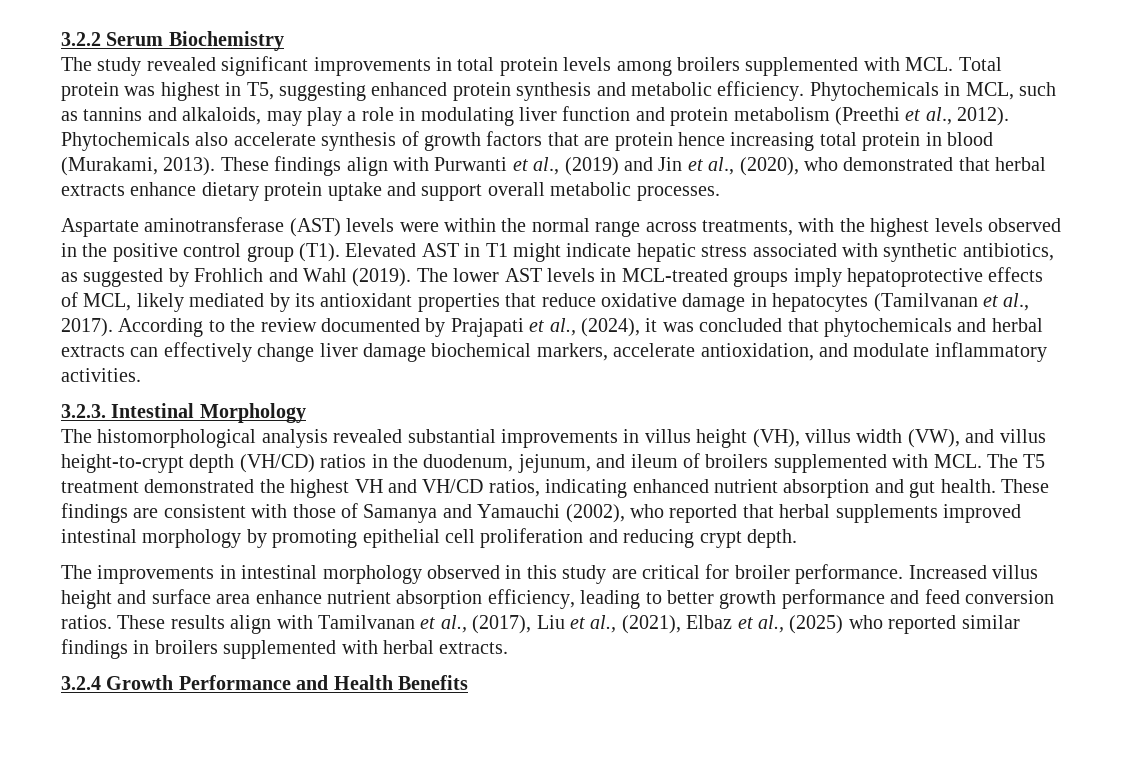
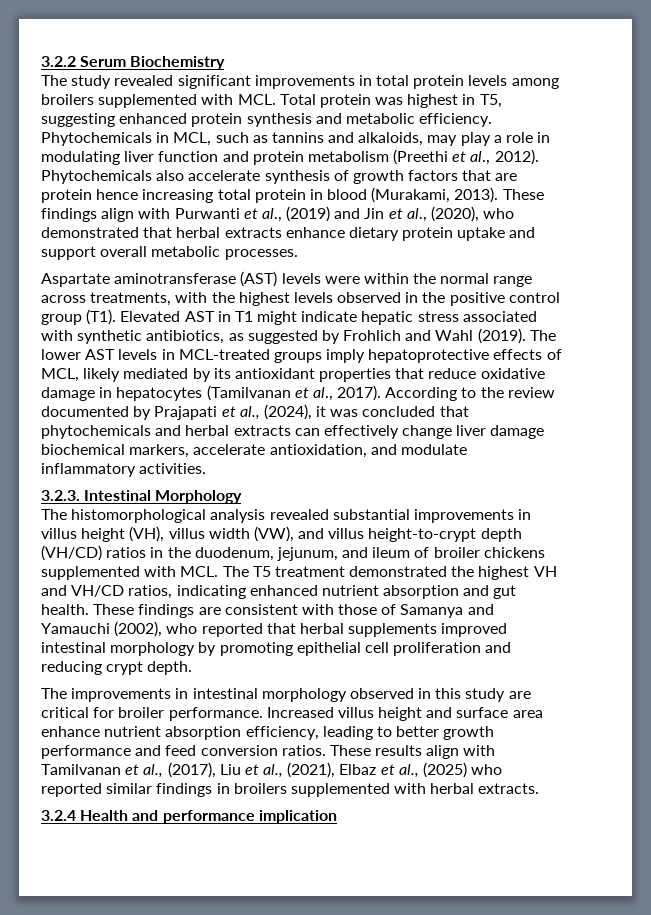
- The histomorphological analysis revealed substantial improvements in villus height (VH), villus width (VW), and villus height-to-crypt depth (VH/CD) ratios in the duodenum, jejunum, and ileum of broilers supplemented with MCL. The T5 treatment demonstrated the highest VH and VH/CD ratios, indicating enhanced nutrient absorption and gut health.
+ The histomorphological analysis revealed substantial improvements in villus height (VH), villus width (VW), and villus height-to-crypt depth (VH/CD) ratios in the duodenum, jejunum, and ileum of broiler chickens supplemented with MCL. The T5 treatment demonstrated the highest VH and VH/CD ratios, indicating enhanced nutrient absorption and gut health.
- 3.2.4 Growth Performance and Health Benefits
+ 3.2.4 Health and performance implication

